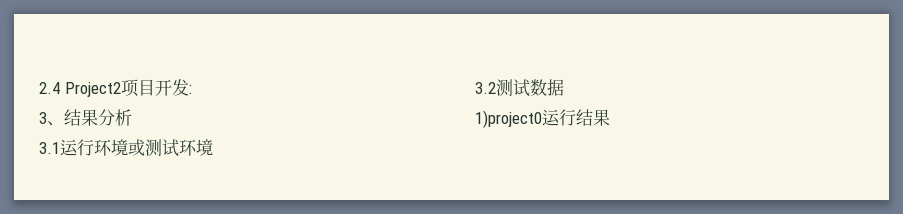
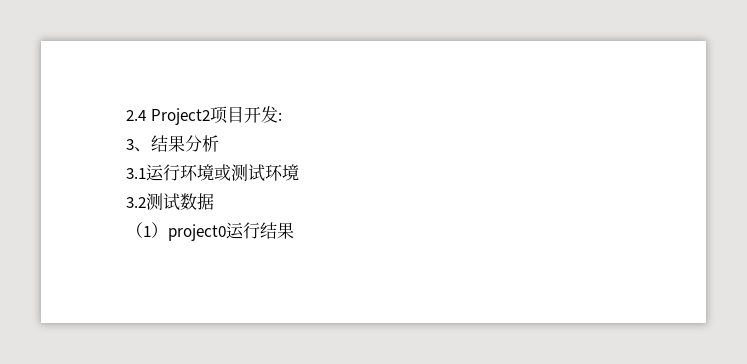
- 1)project0运行结果
+ （1）project0运行结果

